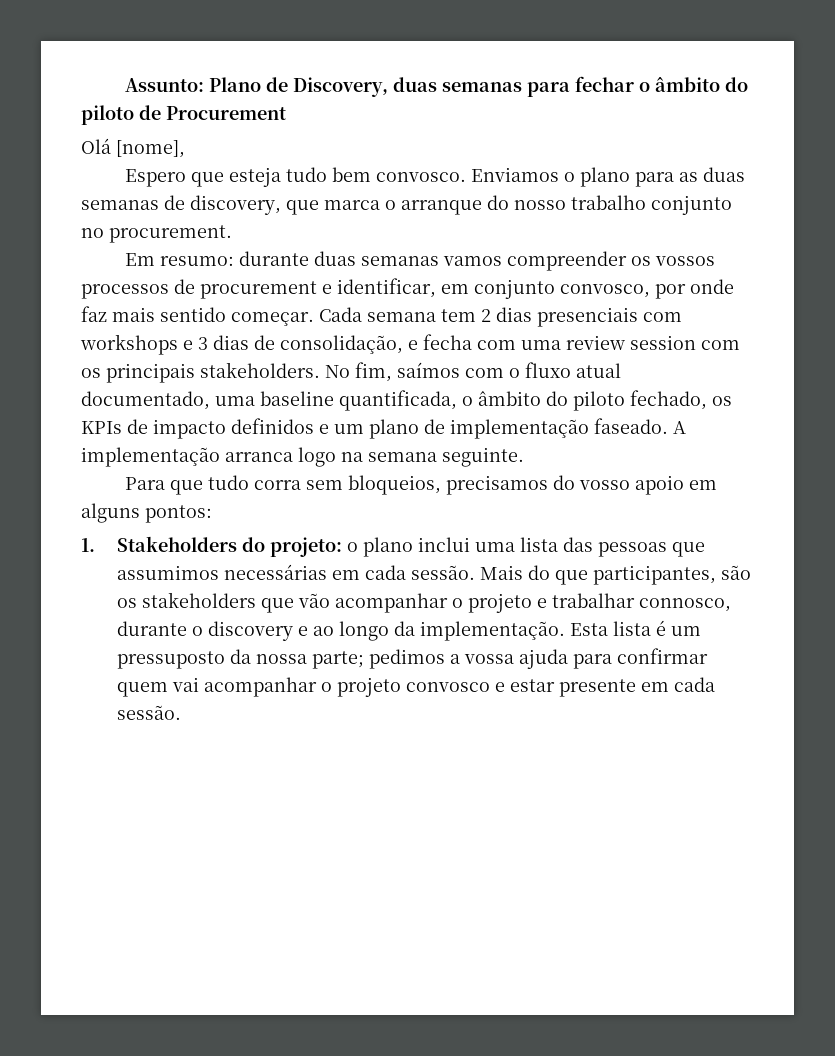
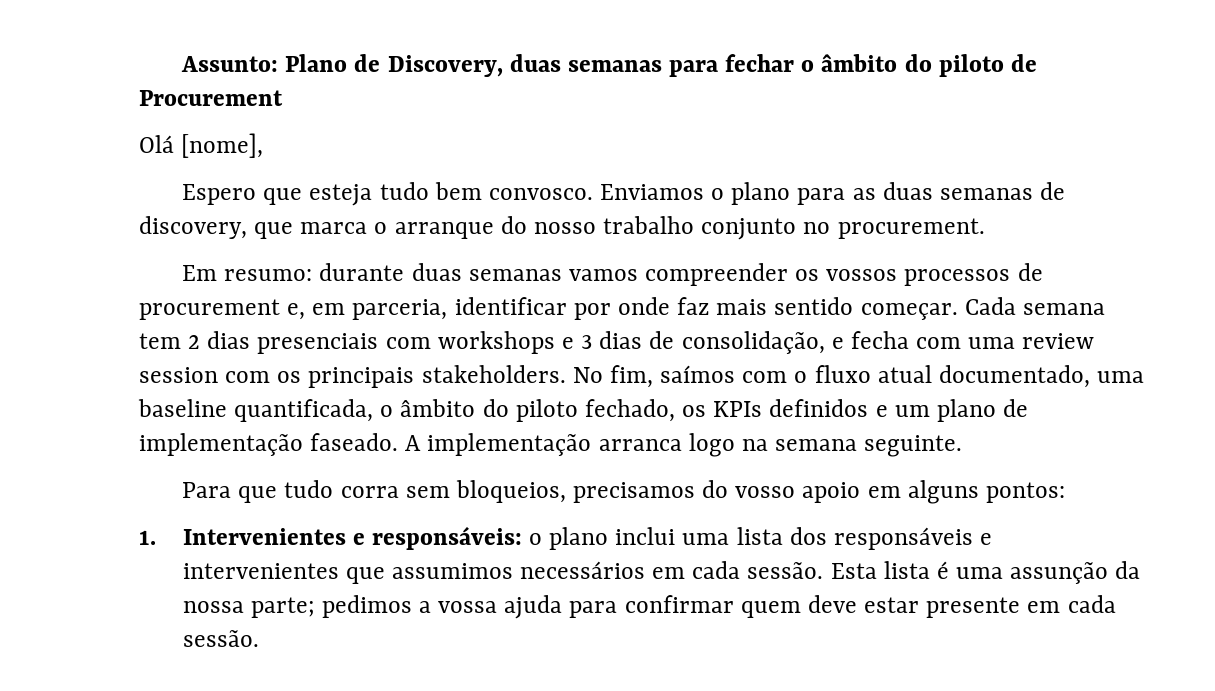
- Em resumo: durante duas semanas vamos compreender os vossos processos de procurement e identificar, em conjunto convosco, por onde faz mais sentido começar.
+ Em resumo: durante duas semanas vamos compreender os vossos processos de procurement e, em parceria, identificar por onde faz mais sentido começar.
- No fim, saímos com o fluxo atual documentado, uma baseline quantificada, o âmbito do piloto fechado, os KPIs de impacto definidos e um plano de implementação faseado.
+ No fim, saímos com o fluxo atual documentado, uma baseline quantificada, o âmbito do piloto fechado, os KPIs definidos e um plano de implementação faseado.
- 1. Stakeholders do projeto: o plano inclui uma lista das pessoas que assumimos necessárias em cada sessão. Mais do que participantes, são os stakeholders que vão acompanhar o projeto e trabalhar connosco, durante o discovery e ao longo da implementação.
+ 1. Intervenientes e responsáveis: o plano inclui uma lista dos responsáveis e intervenientes que assumimos necessários em cada sessão.
- Esta lista é um pressuposto da nossa parte; pedimos a vossa ajuda para confirmar quem vai acompanhar o projeto convosco e estar presente em cada sessão.
+ Esta lista é uma assunção da nossa parte; pedimos a vossa ajuda para confirmar quem deve estar presente em cada sessão.

